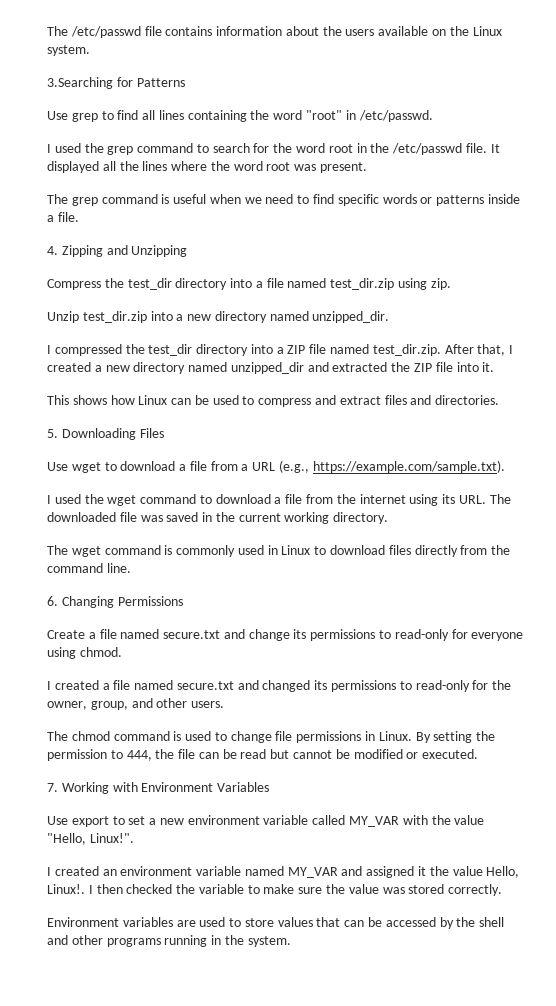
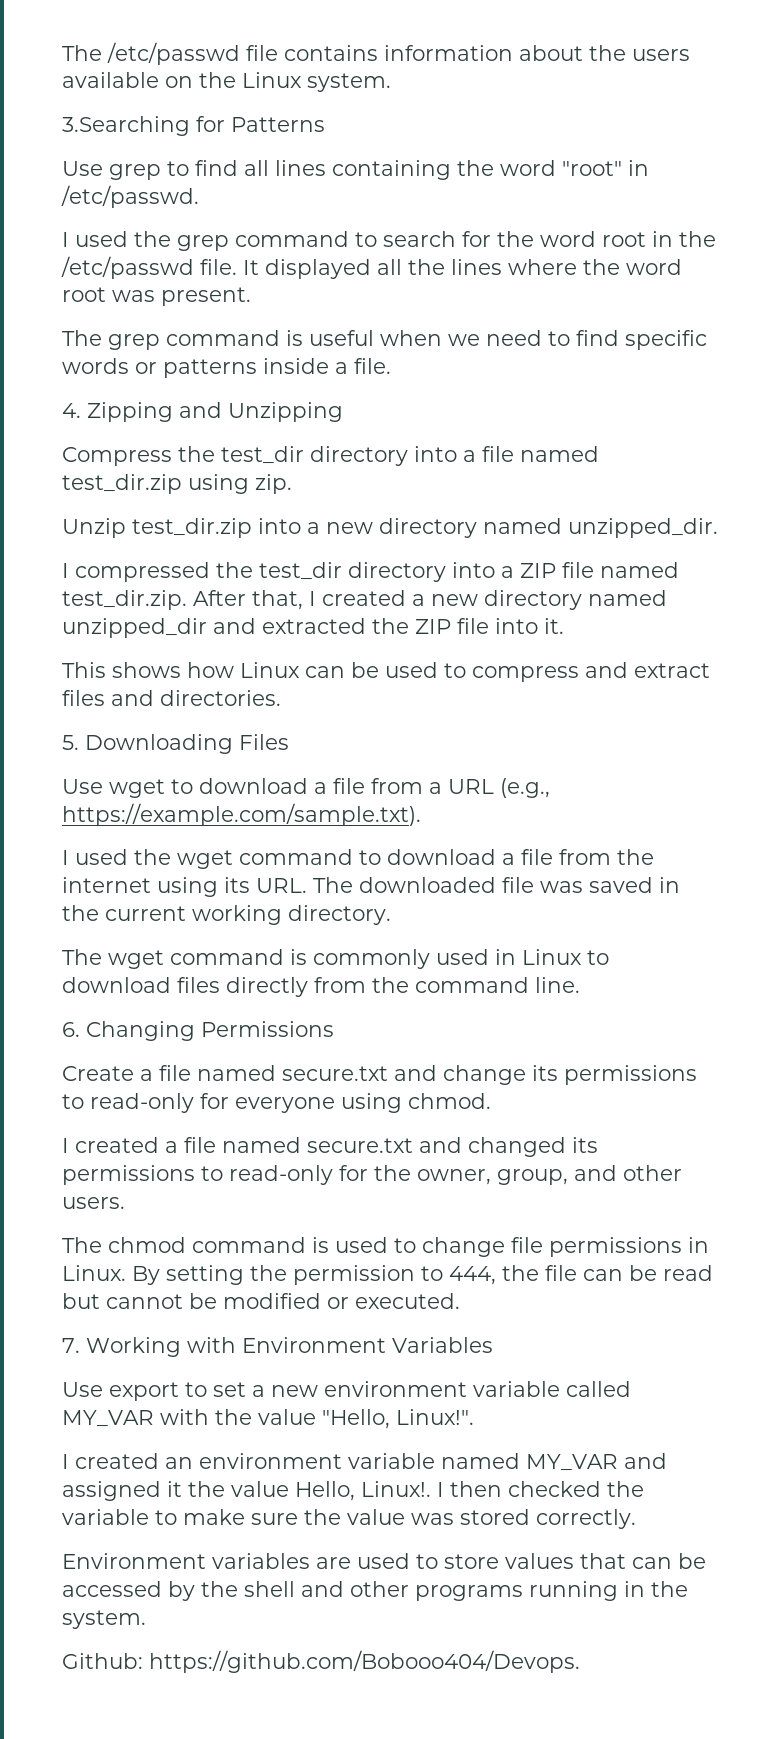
+ Github: https://github.com/Bobooo404/Devops.

